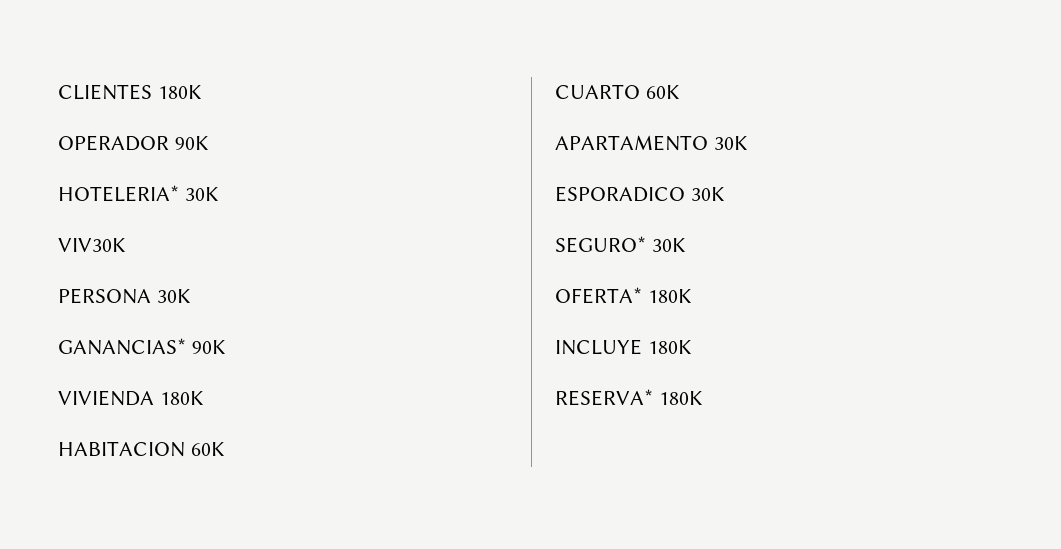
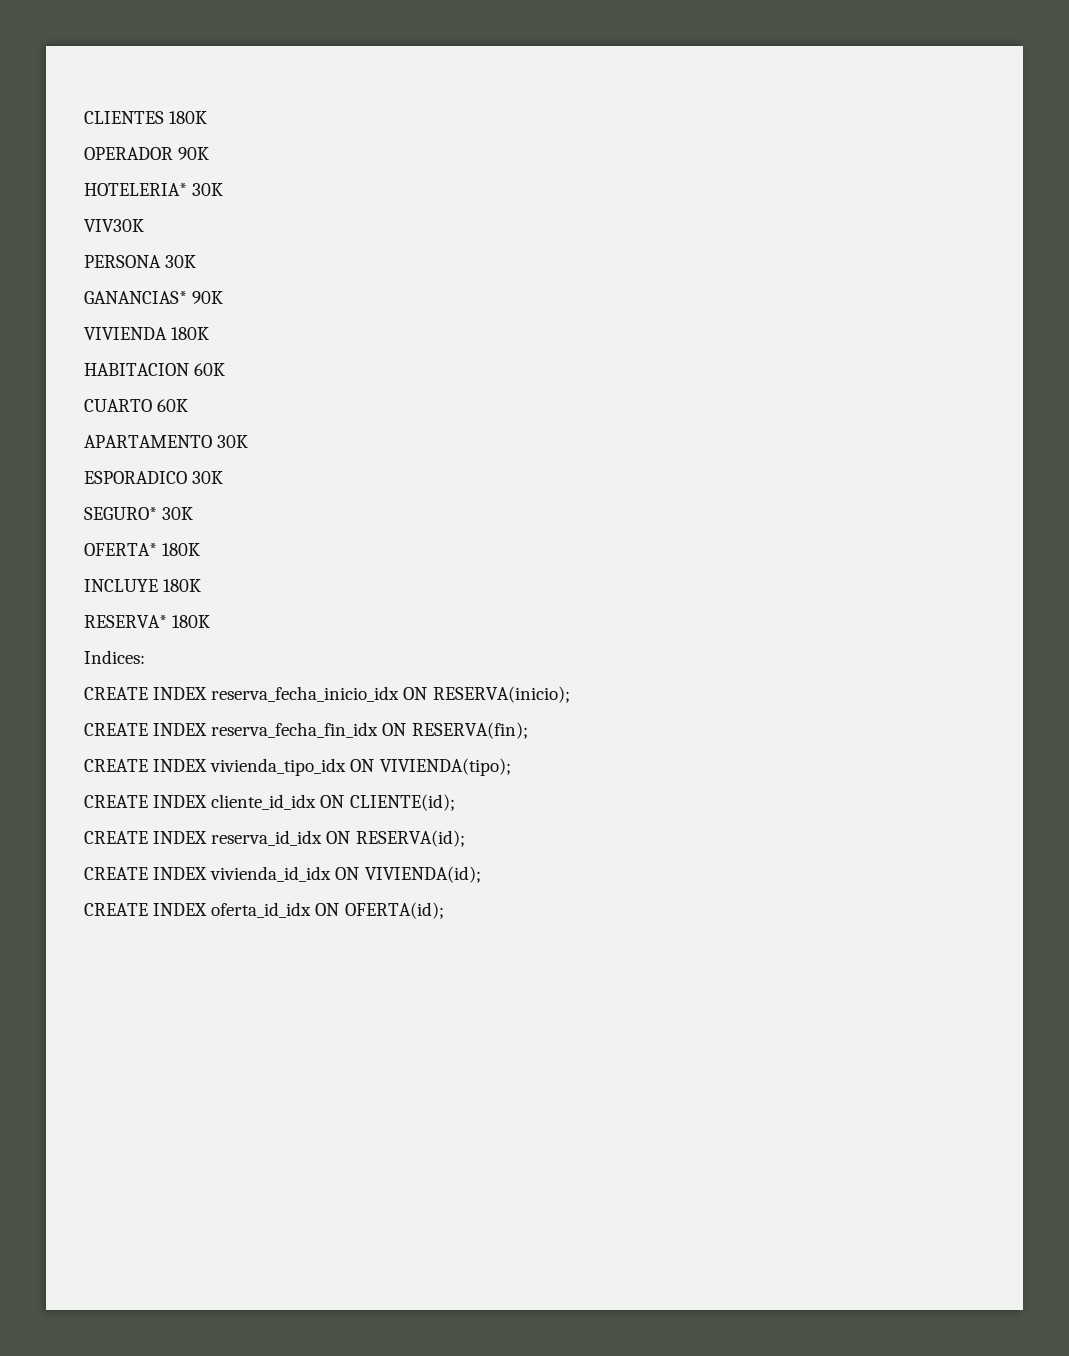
+ Indices:
+ CREATE INDEX reserva_fecha_inicio_idx ON RESERVA(inicio);
+ CREATE INDEX reserva_fecha_fin_idx ON RESERVA(fin);
+ CREATE INDEX vivienda_tipo_idx ON VIVIENDA(tipo);
+ CREATE INDEX cliente_id_idx ON CLIENTE(id);
+ CREATE INDEX reserva_id_idx ON RESERVA(id);
+ CREATE INDEX vivienda_id_idx ON VIVIENDA(id);
+ CREATE INDEX oferta_id_idx ON OFERTA(id);

